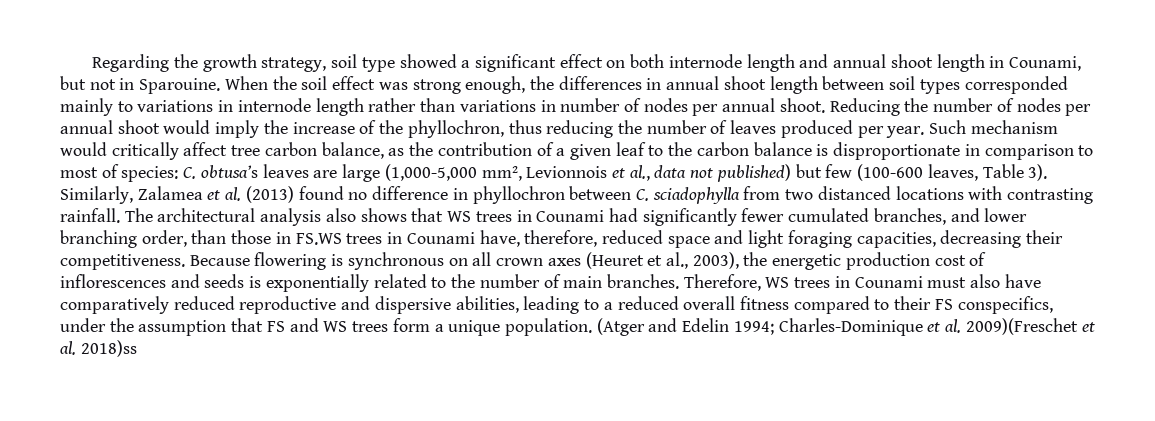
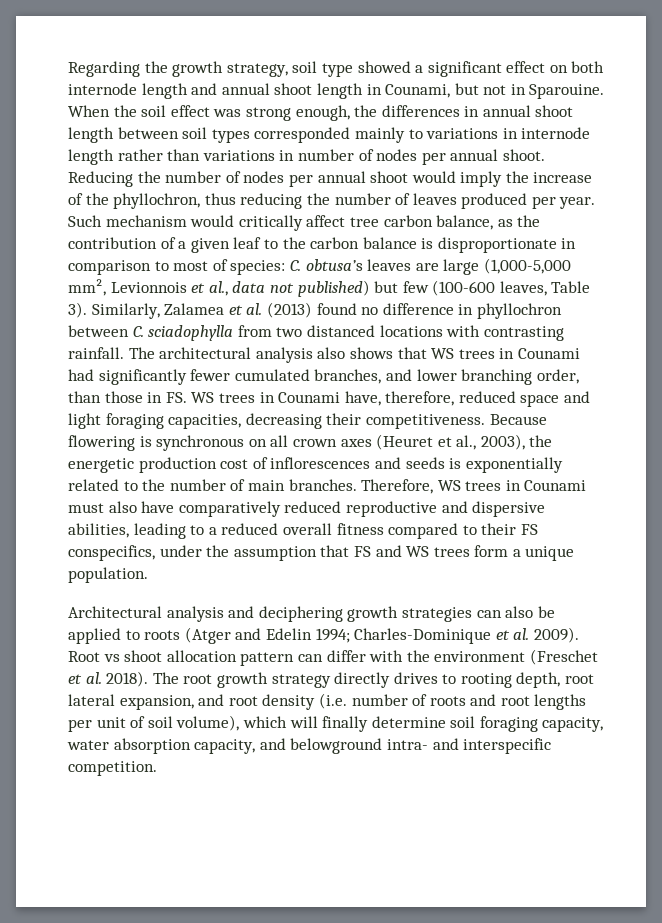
- The architectural analysis also shows that WS trees in Counami had significantly fewer cumulated branches, and lower branching order, than those in FS.WS trees in Counami have, therefore, reduced space and light foraging capacities, decreasing their competitiveness.
+ The architectural analysis also shows that WS trees in Counami had significantly fewer cumulated branches, and lower branching order, than those in FS. WS trees in Counami have, therefore, reduced space and light foraging capacities, decreasing their competitiveness.
- Therefore, WS trees in Counami must also have comparatively reduced reproductive and dispersive abilities, leading to a reduced overall fitness compared to their FS conspecifics, under the assumption that FS and WS trees form a unique population. (Atger and Edelin 1994; Charles-Dominique et al. 2009)(Freschet et al. 2018)ss
+ Therefore, WS trees in Counami must also have comparatively reduced reproductive and dispersive abilities, leading to a reduced overall fitness compared to their FS conspecifics, under the assumption that FS and WS trees form a unique population.
+ Architectural analysis and deciphering growth strategies can also be applied to roots (Atger and Edelin 1994; Charles-Dominique et al. 2009). Root vs shoot allocation pattern can differ with the environment (Freschet et al. 2018). The root growth strategy directly drives to rooting depth, root lateral expansion, and root density (i.e. number of roots and root lengths per unit of soil volume), which will finally determine soil foraging capacity, water absorption capacity, and belowground intra- and interspecific competition.

